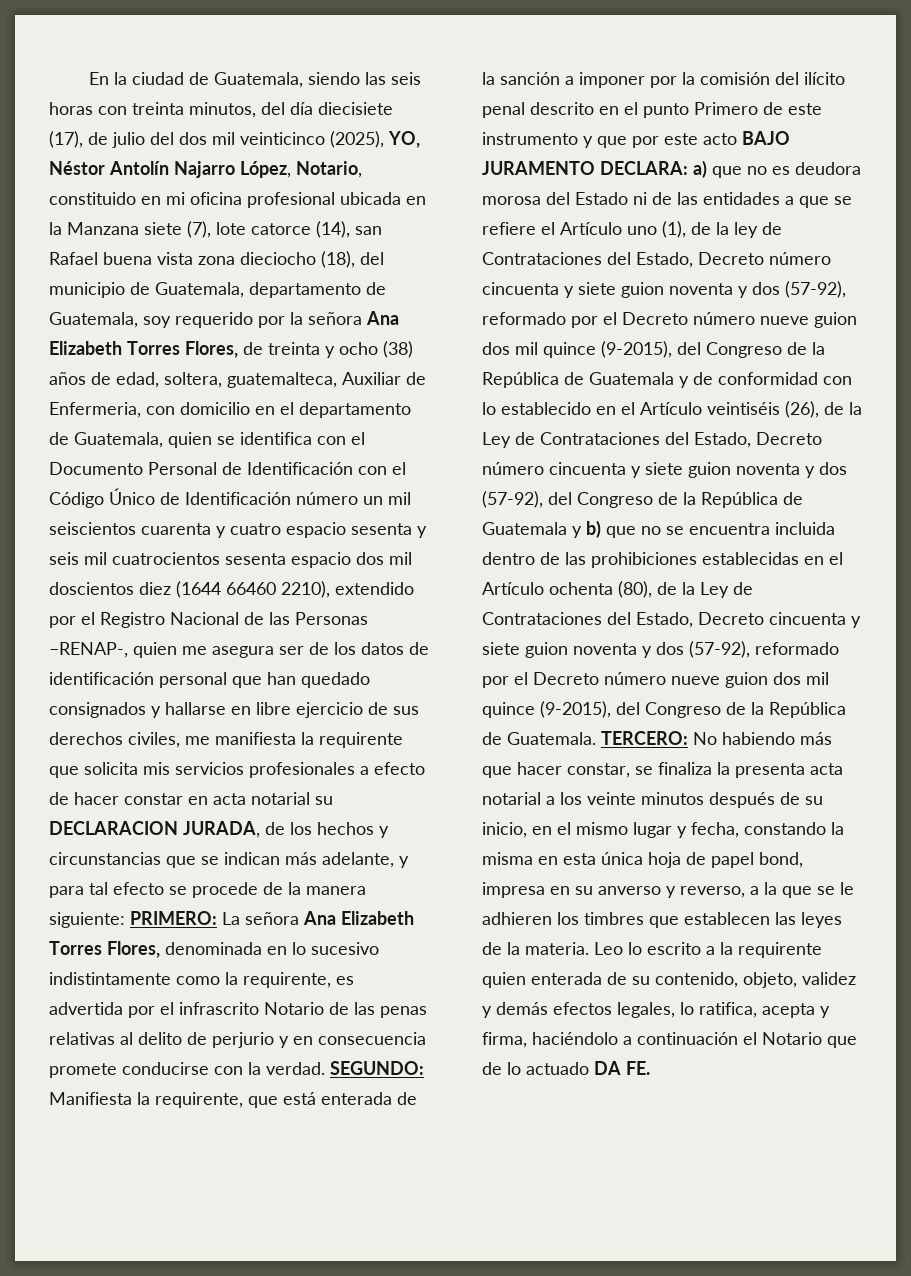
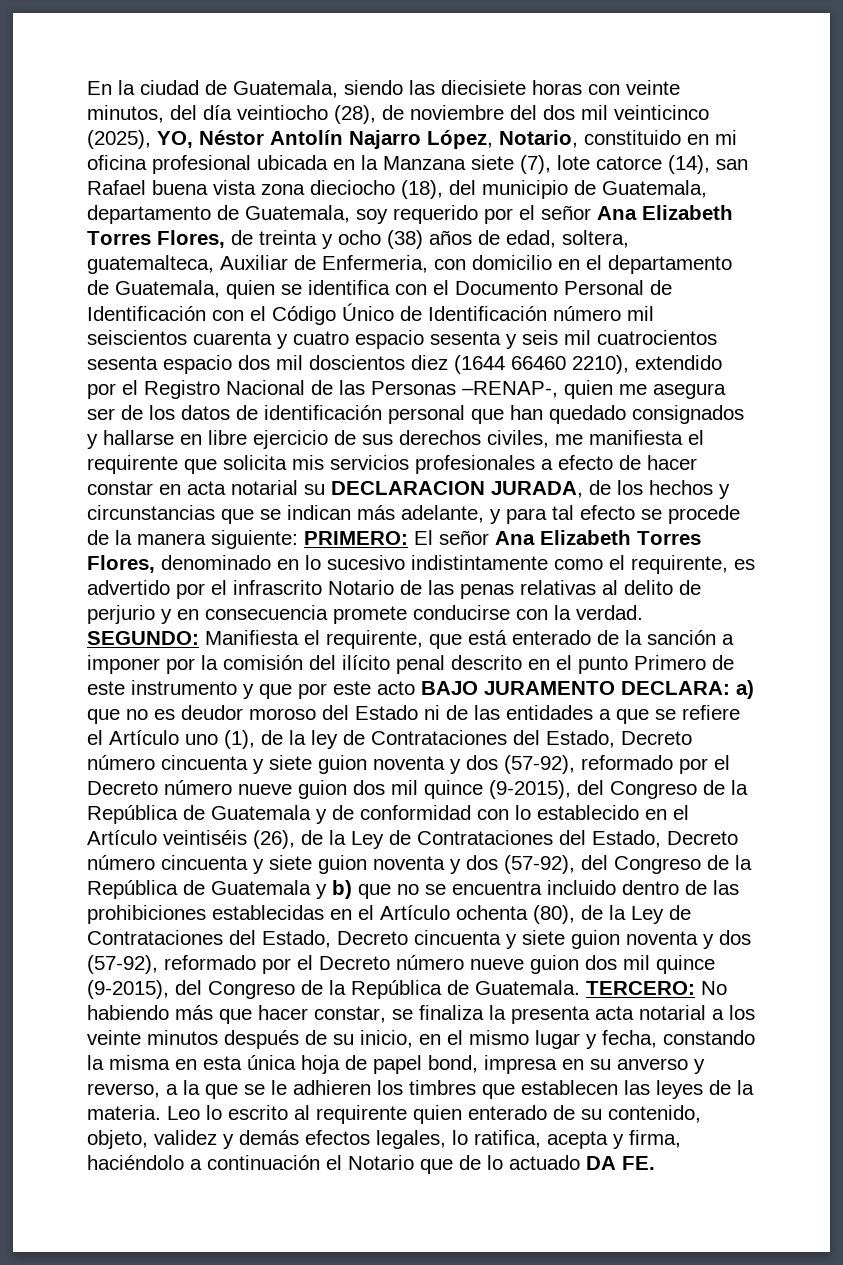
- En la ciudad de Guatemala, siendo las seis horas con treinta minutos, del día diecisiete (17), de julio del dos mil veinticinco (2025), YO, Néstor Antolín Najarro López, Notario, constituido en mi oficina profesional ubicada en la Manzana siete (7), lote catorce (14), san Rafael buena vista zona dieciocho (18), del municipio de Guatemala, departamento de Guatemala, soy requerido por la señora Ana Elizabeth Torres Flores, de treinta y ocho (38) años de edad, soltera, guatemalteca, Auxiliar de Enfermeria, con domicilio en el departamento de Guatemala, quien se identifica con el Documento Personal de Identificación con el Código Único de Identificación número un mil seiscientos cuarenta y cuatro espacio sesenta y seis mil cuatrocientos sesenta espacio dos mil doscientos diez (1644 66460 2210), extendido por el Registro Nacional de las Personas –RENAP-, quien me asegura ser de los datos de identificación personal que han quedado consignados y hallarse en libre ejercicio de sus derechos civiles, me manifiesta la requirente que solicita mis servicios profesionales a efecto de hacer constar en acta notarial su DECLARACION JURADA, de los hechos y circunstancias que se indican más adelante, y para tal efecto se procede de la manera siguiente:
+ En la ciudad de Guatemala, siendo las diecisiete horas con veinte minutos, del día veintiocho (28), de noviembre del dos mil veinticinco (2025), YO, Néstor Antolín Najarro López, Notario, constituido en mi oficina profesional ubicada en la Manzana siete (7), lote catorce (14), san Rafael buena vista zona dieciocho (18), del municipio de Guatemala, departamento de Guatemala, soy requerido por el señor Ana Elizabeth Torres Flores, de treinta y ocho (38) años de edad, soltera, guatemalteca, Auxiliar de Enfermeria, con domicilio en el departamento de Guatemala, quien se identifica con el Documento Personal de Identificación con el Código Único de Identificación número mil seiscientos cuarenta y cuatro espacio sesenta y seis mil cuatrocientos sesenta espacio dos mil doscientos diez (1644 66460 2210), extendido por el Registro Nacional de las Personas –RENAP-, quien me asegura ser de los datos de identificación personal que han quedado consignados y hallarse en libre ejercicio de sus derechos civiles, me manifiesta el requirente que solicita mis servicios profesionales a efecto de hacer constar en acta notarial su DECLARACION JURADA, de los hechos y circunstancias que se indican más adelante, y para tal efecto se procede de la manera siguiente:
- La señora Ana Elizabeth Torres Flores, denominada en lo sucesivo indistintamente como la requirente, es advertida por el infrascrito Notario de las penas relativas al delito de perjurio y en consecuencia promete conducirse con la verdad.
+ El señor Ana Elizabeth Torres Flores, denominado en lo sucesivo indistintamente como el requirente, es advertido por el infrascrito Notario de las penas relativas al delito de perjurio y en consecuencia promete conducirse con la verdad.
- Manifiesta la requirente, que está enterada de la sanción a imponer por la comisión del ilícito penal descrito en el punto Primero de este instrumento y que por este acto BAJO JURAMENTO DECLARA:
+ Manifiesta el requirente, que está enterado de la sanción a imponer por la comisión del ilícito penal descrito en el punto Primero de este instrumento y que por este acto BAJO JURAMENTO DECLARA:
- a) que no es deudora morosa del Estado ni de las entidades a que se refiere el Artículo uno (1), de la ley de Contrataciones del Estado, Decreto número cincuenta y siete guion noventa y dos (57-92), reformado por el Decreto número nueve guion dos mil quince (9-2015), del Congreso de la República de Guatemala y de conformidad con lo establecido en el Artículo veintiséis (26), de la Ley de Contrataciones del Estado, Decreto número cincuenta y siete guion noventa y dos (57-92), del Congreso de la República de Guatemala y b) que no se encuentra incluida dentro de las prohibiciones establecidas en el Artículo ochenta (80), de la Ley de Contrataciones del Estado, Decreto cincuenta y siete guion noventa y dos (57-92), reformado por el Decreto número nueve guion dos mil quince (9-2015), del Congreso de la República de Guatemala.
+ a) que no es deudor moroso del Estado ni de las entidades a que se refiere el Artículo uno (1), de la ley de Contrataciones del Estado, Decreto número cincuenta y siete guion noventa y dos (57-92), reformado por el Decreto número nueve guion dos mil quince (9-2015), del Congreso de la República de Guatemala y de conformidad con lo establecido en el Artículo veintiséis (26), de la Ley de Contrataciones del Estado, Decreto número cincuenta y siete guion noventa y dos (57-92), del Congreso de la República de Guatemala y b) que no se encuentra incluido dentro de las prohibiciones establecidas en el Artículo ochenta (80), de la Ley de Contrataciones del Estado, Decreto cincuenta y siete guion noventa y dos (57-92), reformado por el Decreto número nueve guion dos mil quince (9-2015), del Congreso de la República de Guatemala.
- Leo lo escrito a la requirente quien enterada de su contenido, objeto, validez y demás efectos legales, lo ratifica, acepta y firma, haciéndolo a continuación el Notario que de lo actuado DA FE.
+ Leo lo escrito al requirente quien enterado de su contenido, objeto, validez y demás efectos legales, lo ratifica, acepta y firma, haciéndolo a continuación el Notario que de lo actuado DA FE.

